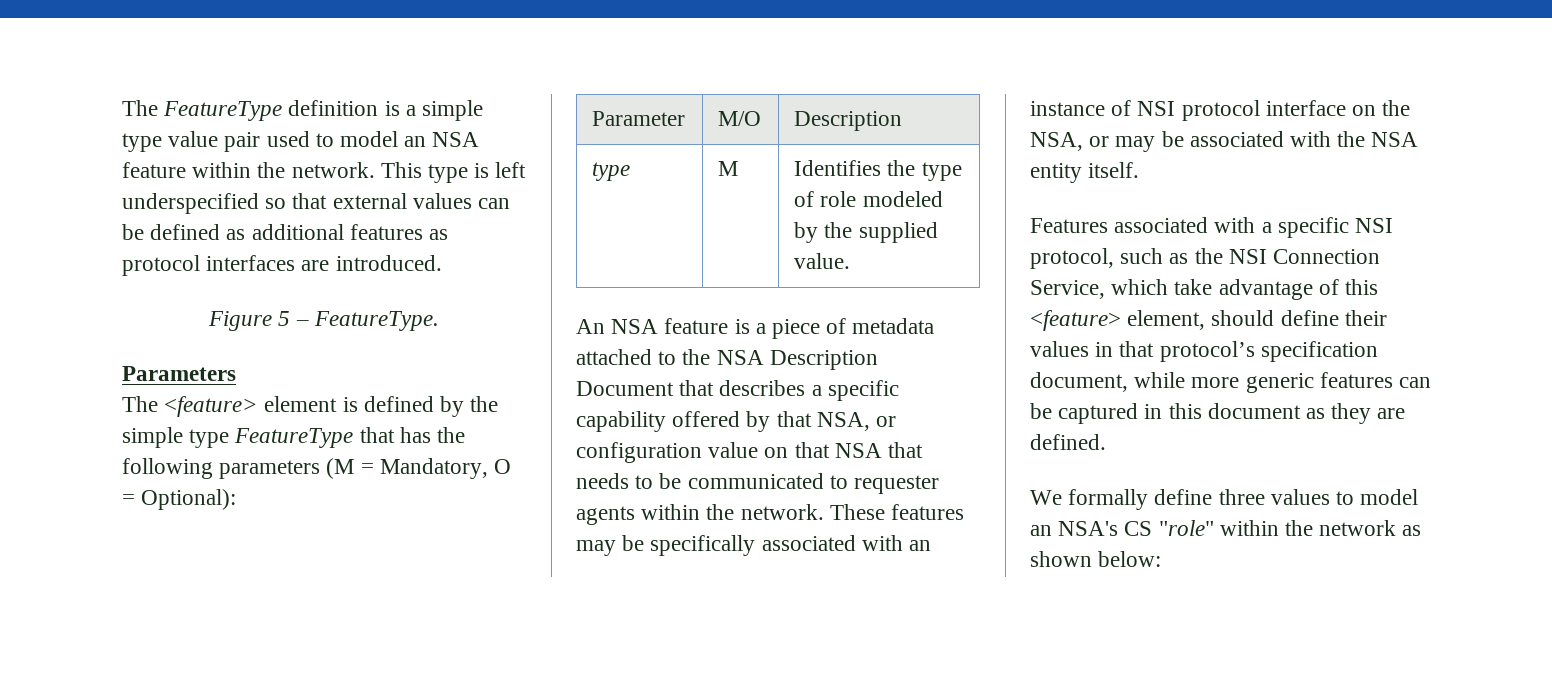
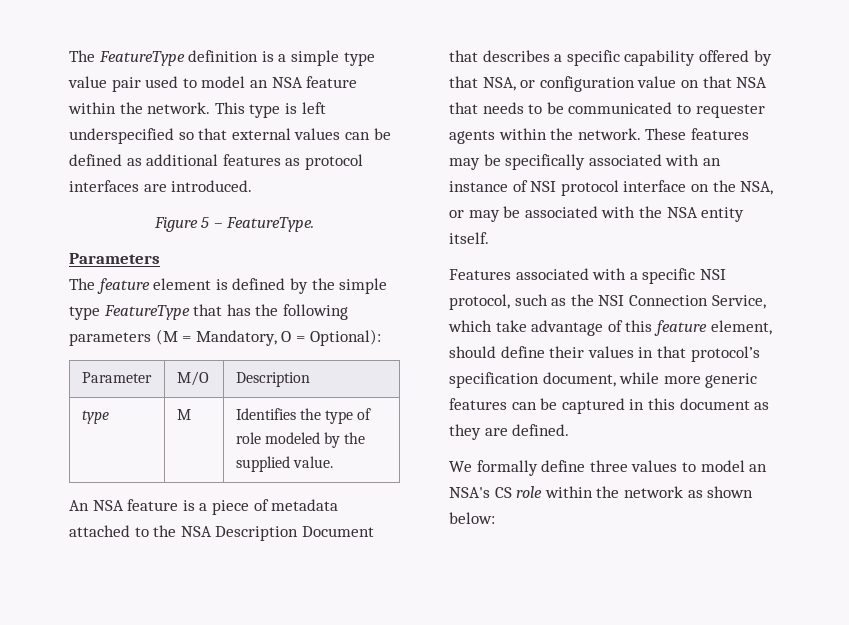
- The <feature> element is defined by the simple type FeatureType that has the following parameters (M = Mandatory, O = Optional):
+ The feature element is defined by the simple type FeatureType that has the following parameters (M = Mandatory, O = Optional):
- Features associated with a specific NSI protocol, such as the NSI Connection Service, which take advantage of this <feature> element, should define their values in that protocol’s specification document, while more generic features can be captured in this document as they are defined.
+ Features associated with a specific NSI protocol, such as the NSI Connection Service, which take advantage of this feature element, should define their values in that protocol’s specification document, while more generic features can be captured in this document as they are defined.
- We formally define three values to model an NSA's CS "role" within the network as shown below:
+ We formally define three values to model an NSA's CS role within the network as shown below:

